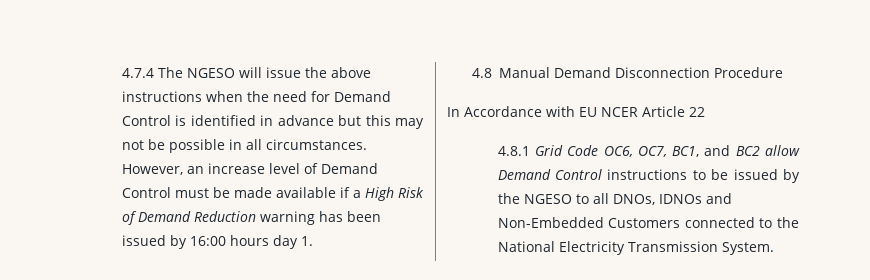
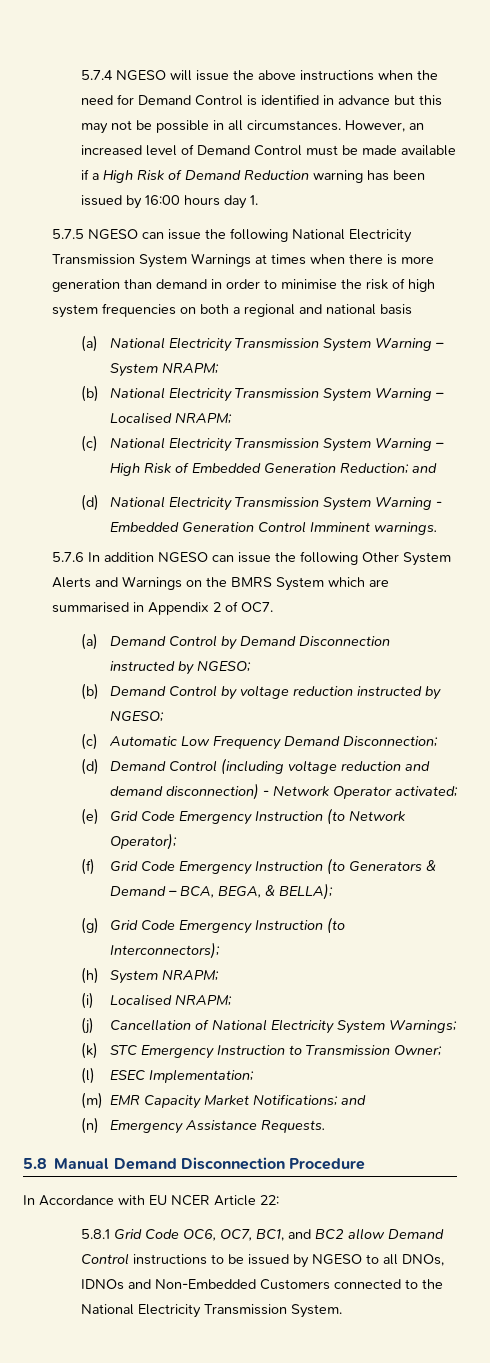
- 4.7.4 The NGESO will issue the above instructions when the need for Demand Control is identified in advance but this may not be possible in all circumstances.
+ 5.7.4 NGESO will issue the above instructions when the need for Demand Control is identified in advance but this may not be possible in all circumstances.
- However, an increase level of Demand Control must be made available if a High Risk of Demand Reduction warning has been issued by 16:00 hours day 1.
+ However, an increased level of Demand Control must be made available if a High Risk of Demand Reduction warning has been issued by 16:00 hours day 1.
- 4.8 Manual Demand Disconnection Procedure
+ 5.7.5 NGESO can issue the following National Electricity Transmission System Warnings at times when there is more generation than demand in order to minimise the risk of high system frequencies on both a regional and national basis
+ (a) National Electricity Transmission System Warning – System NRAPM;
+ (b) National Electricity Transmission System Warning – Localised NRAPM;
+ (c) National Electricity Transmission System Warning – High Risk of Embedded Generation Reduction; and
+ (d) National Electricity Transmission System Warning - Embedded Generation Control Imminent warnings.
+ 5.7.6 In addition NGESO can issue the following Other System Alerts and Warnings on the BMRS System which are summarised in Appendix 2 of OC7.
+ (a) Demand Control by Demand Disconnection instructed by NGESO;
+ (b) Demand Control by voltage reduction instructed by NGESO;
+ (c) Automatic Low Frequency Demand Disconnection;
+ (d) Demand Control (including voltage reduction and demand disconnection) - Network Operator activated;
+ (e) Grid Code Emergency Instruction (to Network Operator);
+ (f) Grid Code Emergency Instruction (to Generators & Demand – BCA, BEGA, & BELLA);
+ (g) Grid Code Emergency Instruction (to Interconnectors);
+ (h) System NRAPM;
+ (i) Localised NRAPM;
+ (j) Cancellation of National Electricity System Warnings;
+ (k) STC Emergency Instruction to Transmission Owner;
+ (l) ESEC Implementation;
+ (m) EMR Capacity Market Notifications; and
+ (n) Emergency Assistance Requests.
+ 5.8 Manual Demand Disconnection Procedure
- In Accordance with EU NCER Article 22
- 4.8.1 Grid Code OC6, OC7, BC1, and BC2 allow Demand Control instructions to be issued by the NGESO to all DNOs, IDNOs and Non-Embedded Customers connected to the National Electricity Transmission System.
+ In Accordance with EU NCER Article 22:
+ 5.8.1 Grid Code OC6, OC7, BC1, and BC2 allow Demand Control instructions to be issued by NGESO to all DNOs, IDNOs and Non-Embedded Customers connected to the National Electricity Transmission System.

